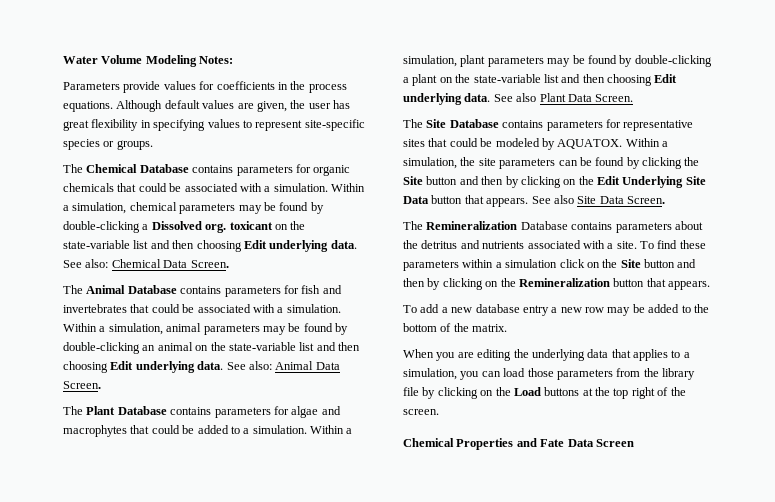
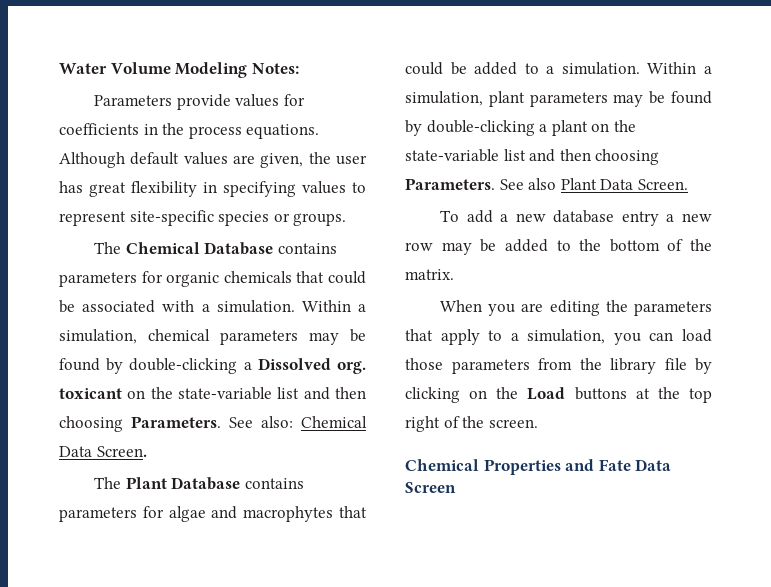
- Within a simulation, chemical parameters may be found by double-clicking a Dissolved org. toxicant on the state-variable list and then choosing Edit underlying data.
+ Within a simulation, chemical parameters may be found by double-clicking a Dissolved org. toxicant on the state-variable list and then choosing Parameters.
- The Animal Database contains parameters for fish and invertebrates that could be associated with a simulation. Within a simulation, animal parameters may be found by double-clicking an animal on the state-variable list and then choosing Edit underlying data. See also: Animal Data Screen.
- Within a simulation, plant parameters may be found by double-clicking a plant on the state-variable list and then choosing Edit underlying data.
+ Within a simulation, plant parameters may be found by double-clicking a plant on the state-variable list and then choosing Parameters.
- The Site Database contains parameters for representative sites that could be modeled by AQUATOX. Within a simulation, the site parameters can be found by clicking the Site button and then by clicking on the Edit Underlying Site Data button that appears. See also Site Data Screen.
- The Remineralization Database contains parameters about the detritus and nutrients associated with a site. To find these parameters within a simulation click on the Site button and then by clicking on the Remineralization button that appears.
- When you are editing the underlying data that applies to a simulation, you can load those parameters from the library file by clicking on the Load buttons at the top right of the screen.
+ When you are editing the parameters that apply to a simulation, you can load those parameters from the library file by clicking on the Load buttons at the top right of the screen.

